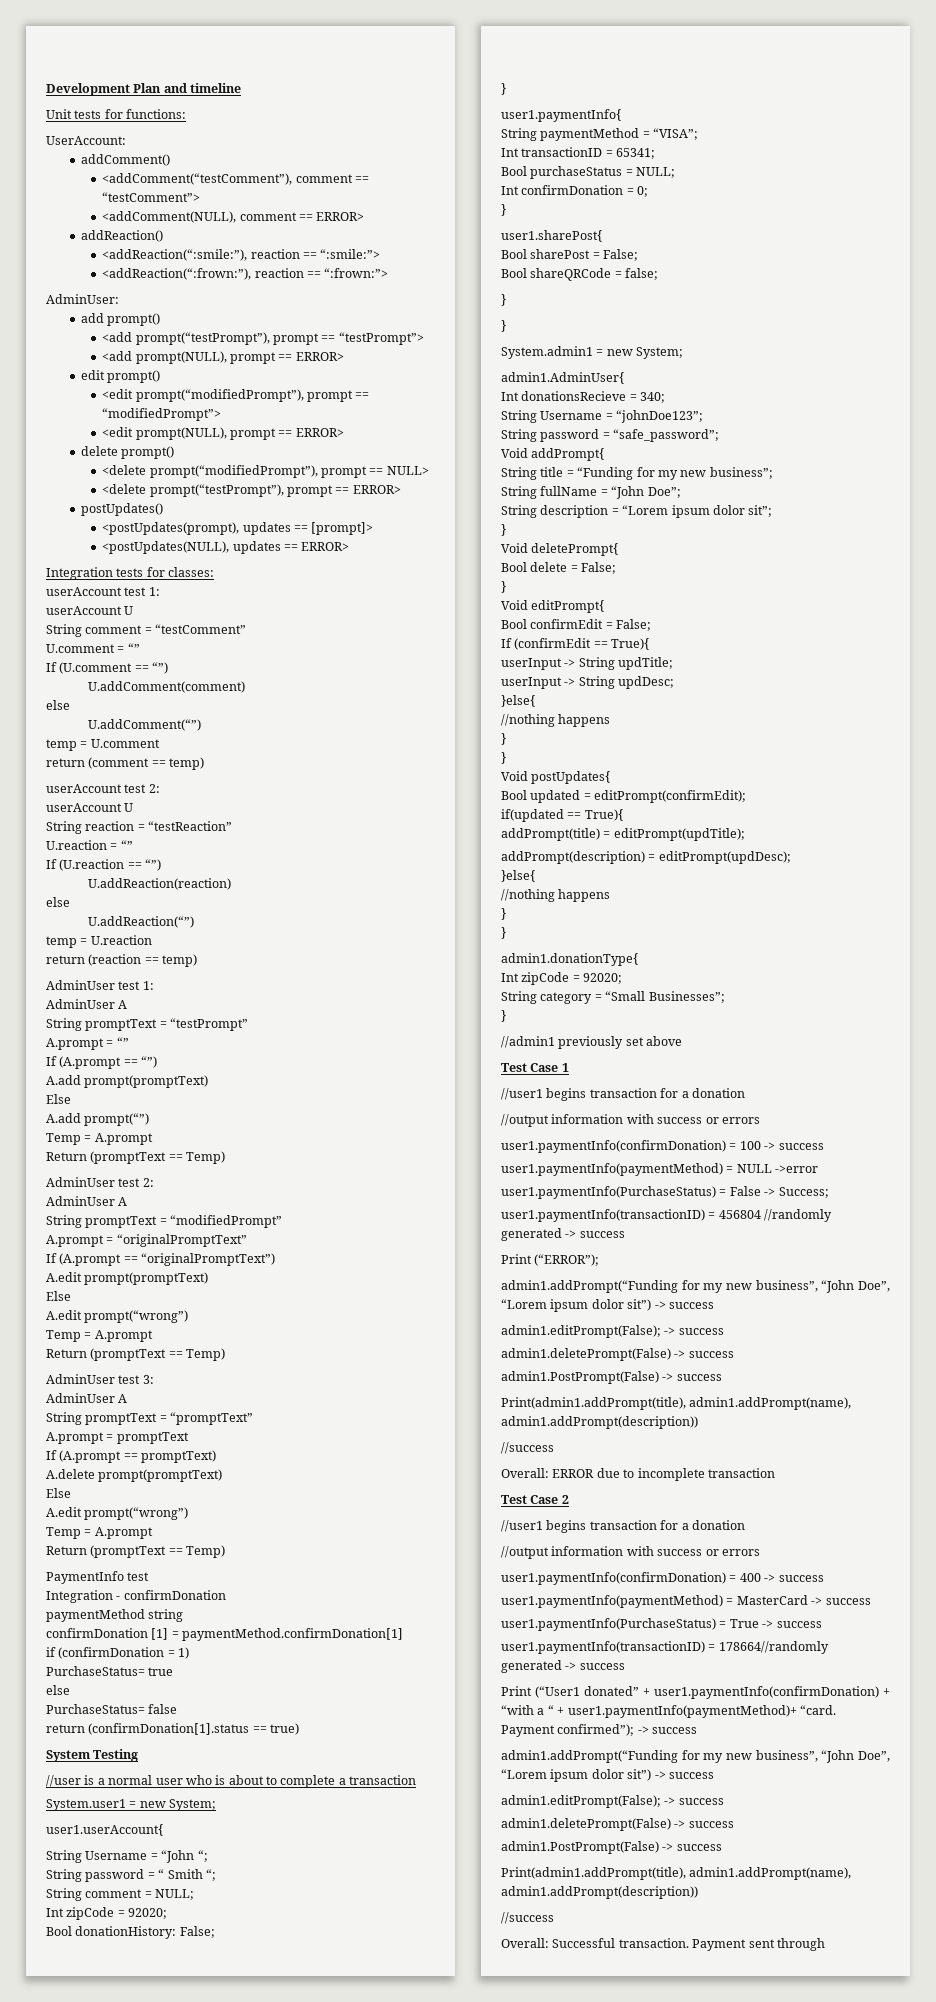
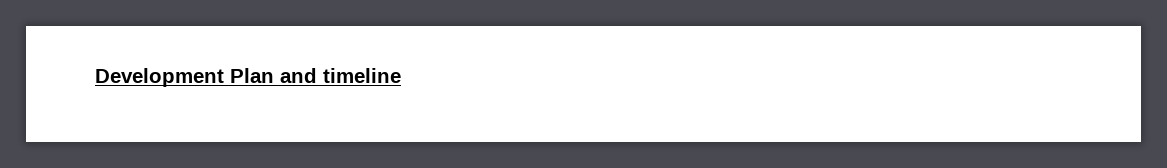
- Unit tests for functions:
- UserAccount:
- addComment()
- <addComment(“testComment”), comment == “testComment”>
- <addComment(NULL), comment == ERROR>
- addReaction()
- <addReaction(“:smile:”), reaction == “:smile:”>
- <addReaction(“:frown:”), reaction == “:frown:”>
- AdminUser:
- add prompt()
- <add prompt(“testPrompt”), prompt == “testPrompt”>
- <add prompt(NULL), prompt == ERROR>
- edit prompt()
- <edit prompt(“modifiedPrompt”), prompt == “modifiedPrompt”>
- <edit prompt(NULL), prompt == ERROR>
- delete prompt()
- <delete prompt(“modifiedPrompt”), prompt == NULL>
- <delete prompt(“testPrompt”), prompt == ERROR>
- postUpdates()
- <postUpdates(prompt), updates == [prompt]>
- <postUpdates(NULL), updates == ERROR>
- Integration tests for classes:
- userAccount test 1:
- userAccount U
- String comment = “testComment”
- U.comment = “”
- If (U.comment == “”)
- U.addComment(comment)
- else
- U.addComment(“”)
- temp = U.comment
- return (comment == temp)
- userAccount test 2:
- userAccount U
- String reaction = “testReaction”
- U.reaction = “”
- If (U.reaction == “”)
- U.addReaction(reaction)
- else
- U.addReaction(“”)
- temp = U.reaction
- return (reaction == temp)
- AdminUser test 1:
- AdminUser A
- String promptText = “testPrompt”
- A.prompt = “”
- If (A.prompt == “”)
- A.add prompt(promptText)
- Else
- A.add prompt(“”)
- Temp = A.prompt
- Return (promptText == Temp)
- AdminUser test 2:
- AdminUser A
- String promptText = “modifiedPrompt”
- A.prompt = “originalPromptText”
- If (A.prompt == “originalPromptText”)
- A.edit prompt(promptText)
- Else
- A.edit prompt(“wrong”)
- Temp = A.prompt
- Return (promptText == Temp)
- AdminUser test 3:
- AdminUser A
- String promptText = “promptText”
- A.prompt = promptText
- If (A.prompt == promptText)
- A.delete prompt(promptText)
- Else
- A.edit prompt(“wrong”)
- Temp = A.prompt
- Return (promptText == Temp)
- PaymentInfo test
- Integration - confirmDonation
- paymentMethod string
- confirmDonation [1] = paymentMethod.confirmDonation[1]
- if (confirmDonation = 1)
- PurchaseStatus= true
- else
- PurchaseStatus= false
- return (confirmDonation[1].status == true)
- System Testing
- //user is a normal user who is about to complete a transaction
- System.user1 = new System;
- user1.userAccount{
- String Username = “John “;
- String password = “ Smith “;
- String comment = NULL;
- Int zipCode = 92020;
- Bool donationHistory: False;
- }
- user1.paymentInfo{
- String paymentMethod = “VISA”;
- Int transactionID = 65341;
- Bool purchaseStatus = NULL;
- Int confirmDonation = 0;
- }
- user1.sharePost{
- Bool sharePost = False;
- Bool shareQRCode = false;
- }
- }
- System.admin1 = new System;
- admin1.AdminUser{
- Int donationsRecieve = 340;
- String Username = “johnDoe123”;
- String password = “safe_password”;
- Void addPrompt{
- String title = “Funding for my new business”;
- String fullName = “John Doe”;
- String description = “Lorem ipsum dolor sit”;
- }
- Void deletePrompt{
- Bool delete = False;
- }
- Void editPrompt{
- Bool confirmEdit = False;
- If (confirmEdit == True){
- userInput -> String updTitle;
- userInput -> String updDesc;
- }else{
- //nothing happens
- }
- }
- Void postUpdates{
- Bool updated = editPrompt(confirmEdit);
- if(updated == True){
- addPrompt(title) = editPrompt(updTitle);
- addPrompt(description) = editPrompt(updDesc);
- }else{
- //nothing happens
- }
- }
- admin1.donationType{
- Int zipCode = 92020;
- String category = “Small Businesses”;
- }
- //admin1 previously set above
- Test Case 1
- //user1 begins transaction for a donation
- //output information with success or errors
- user1.paymentInfo(confirmDonation) = 100 -> success
- user1.paymentInfo(paymentMethod) = NULL ->error
- user1.paymentInfo(PurchaseStatus) = False -> Success;
- user1.paymentInfo(transactionID) = 456804 //randomly generated -> success
- Print (“ERROR”);
- admin1.addPrompt(“Funding for my new business”, “John Doe”, “Lorem ipsum dolor sit”) -> success
- admin1.editPrompt(False); -> success
- admin1.deletePrompt(False) -> success
- admin1.PostPrompt(False) -> success
- Print(admin1.addPrompt(title), admin1.addPrompt(name), admin1.addPrompt(description))
- //success
- Overall: ERROR due to incomplete transaction
- Test Case 2
- //user1 begins transaction for a donation
- //output information with success or errors
- user1.paymentInfo(confirmDonation) = 400 -> success
- user1.paymentInfo(paymentMethod) = MasterCard -> success
- user1.paymentInfo(PurchaseStatus) = True -> success
- user1.paymentInfo(transactionID) = 178664//randomly generated -> success
- Print (“User1 donated” + user1.paymentInfo(confirmDonation) + “with a “ + user1.paymentInfo(paymentMethod)+ “card. Payment confirmed”); -> success
- admin1.addPrompt(“Funding for my new business”, “John Doe”, “Lorem ipsum dolor sit”) -> success
- admin1.editPrompt(False); -> success
- admin1.deletePrompt(False) -> success
- admin1.PostPrompt(False) -> success
- Print(admin1.addPrompt(title), admin1.addPrompt(name), admin1.addPrompt(description))
- //success
- Overall: Successful transaction. Payment sent through

